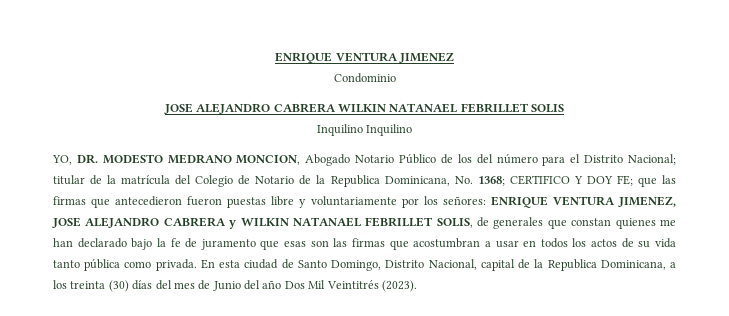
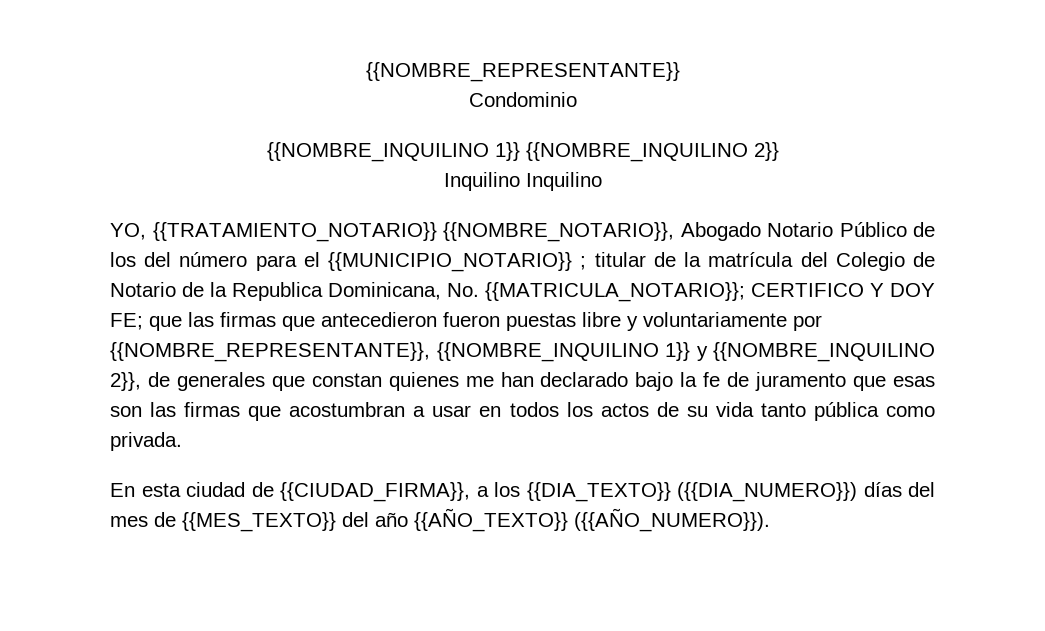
- ENRIQUE VENTURA JIMENEZ
+ {{NOMBRE_REPRESENTANTE}}
  Condominio
- JOSE ALEJANDRO CABRERA WILKIN NATANAEL FEBRILLET SOLIS
+ {{NOMBRE_INQUILINO 1}} {{NOMBRE_INQUILINO 2}}
- YO, DR. MODESTO MEDRANO MONCION, Abogado Notario Público de los del número para el Distrito Nacional;
+ YO, {{TRATAMIENTO_NOTARIO}} {{NOMBRE_NOTARIO}}, Abogado Notario Público de los del número para el {{MUNICIPIO_NOTARIO}} ;
- titular de la matrícula del Colegio de Notario de la Republica Dominicana, No. 1368;
+ titular de la matrícula del Colegio de Notario de la Republica Dominicana, No. {{MATRICULA_NOTARIO}};
- que las firmas que antecedieron fueron puestas libre y voluntariamente por los señores: ENRIQUE VENTURA JIMENEZ, JOSE ALEJANDRO CABRERA y WILKIN NATANAEL FEBRILLET SOLIS, de generales que constan quienes me han declarado bajo la fe de juramento que esas son las firmas que acostumbran a usar en todos los actos de su vida tanto pública como privada. En esta ciudad de Santo Domingo, Distrito Nacional, capital de la Republica Dominicana, a los treinta (30) días del mes de Junio del año Dos Mil Veintitrés (2023).
+ que las firmas que antecedieron fueron puestas libre y voluntariamente por {{NOMBRE_REPRESENTANTE}}, {{NOMBRE_INQUILINO 1}} y {{NOMBRE_INQUILINO 2}}, de generales que constan quienes me han declarado bajo la fe de juramento que esas son las firmas que acostumbran a usar en todos los actos de su vida tanto pública como privada.
+ En esta ciudad de {{CIUDAD_FIRMA}}, a los {{DIA_TEXTO}} ({{DIA_NUMERO}}) días del mes de {{MES_TEXTO}} del año {{AÑO_TEXTO}} ({{AÑO_NUMERO}}).

